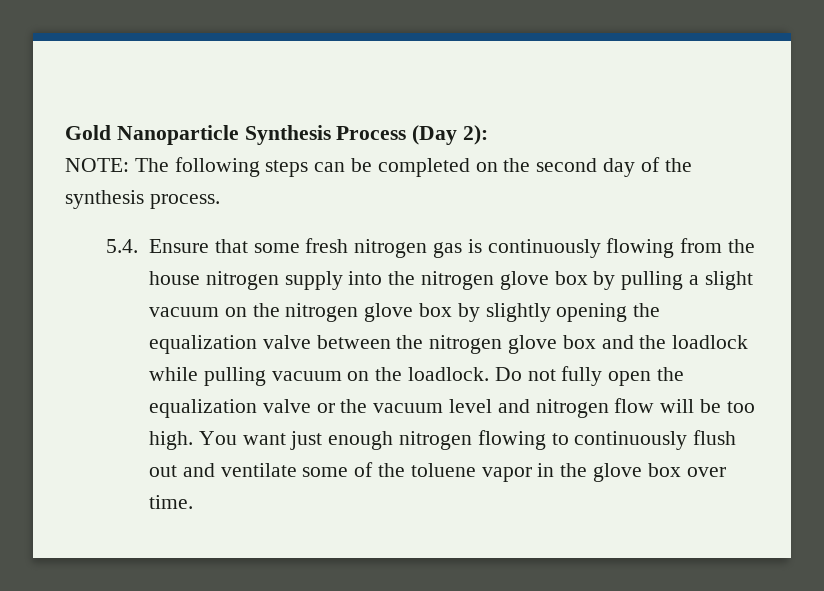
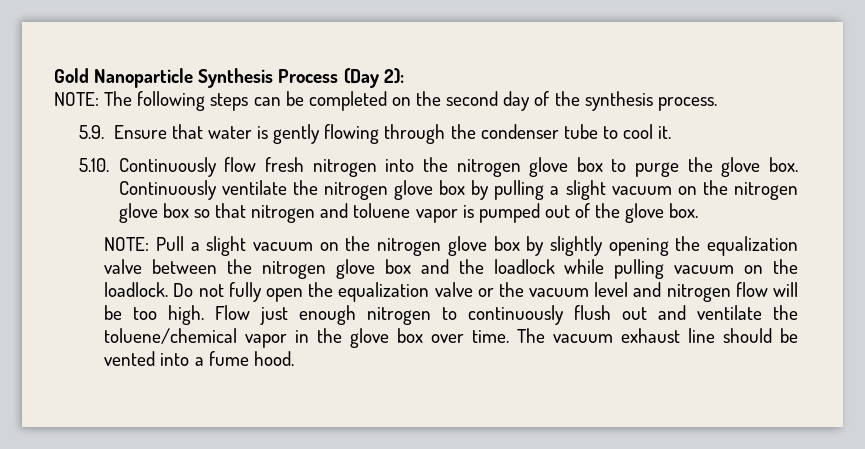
- 5.4. Ensure that some fresh nitrogen gas is continuously flowing from the house nitrogen supply into the nitrogen glove box by pulling a slight vacuum on the nitrogen glove box by slightly opening the equalization valve between the nitrogen glove box and the loadlock while pulling vacuum on the loadlock.
+ 5.9. Ensure that water is gently flowing through the condenser tube to cool it.
+ 5.10. Continuously flow fresh nitrogen into the nitrogen glove box to purge the glove box. Continuously ventilate the nitrogen glove box by pulling a slight vacuum on the nitrogen glove box so that nitrogen and toluene vapor is pumped out of the glove box.
+ NOTE: Pull a slight vacuum on the nitrogen glove box by slightly opening the equalization valve between the nitrogen glove box and the loadlock while pulling vacuum on the loadlock.
- You want just enough nitrogen flowing to continuously flush out and ventilate some of the toluene vapor in the glove box over time.
+ Flow just enough nitrogen to continuously flush out and ventilate the toluene/chemical vapor in the glove box over time.
+ The vacuum exhaust line should be vented into a fume hood.

